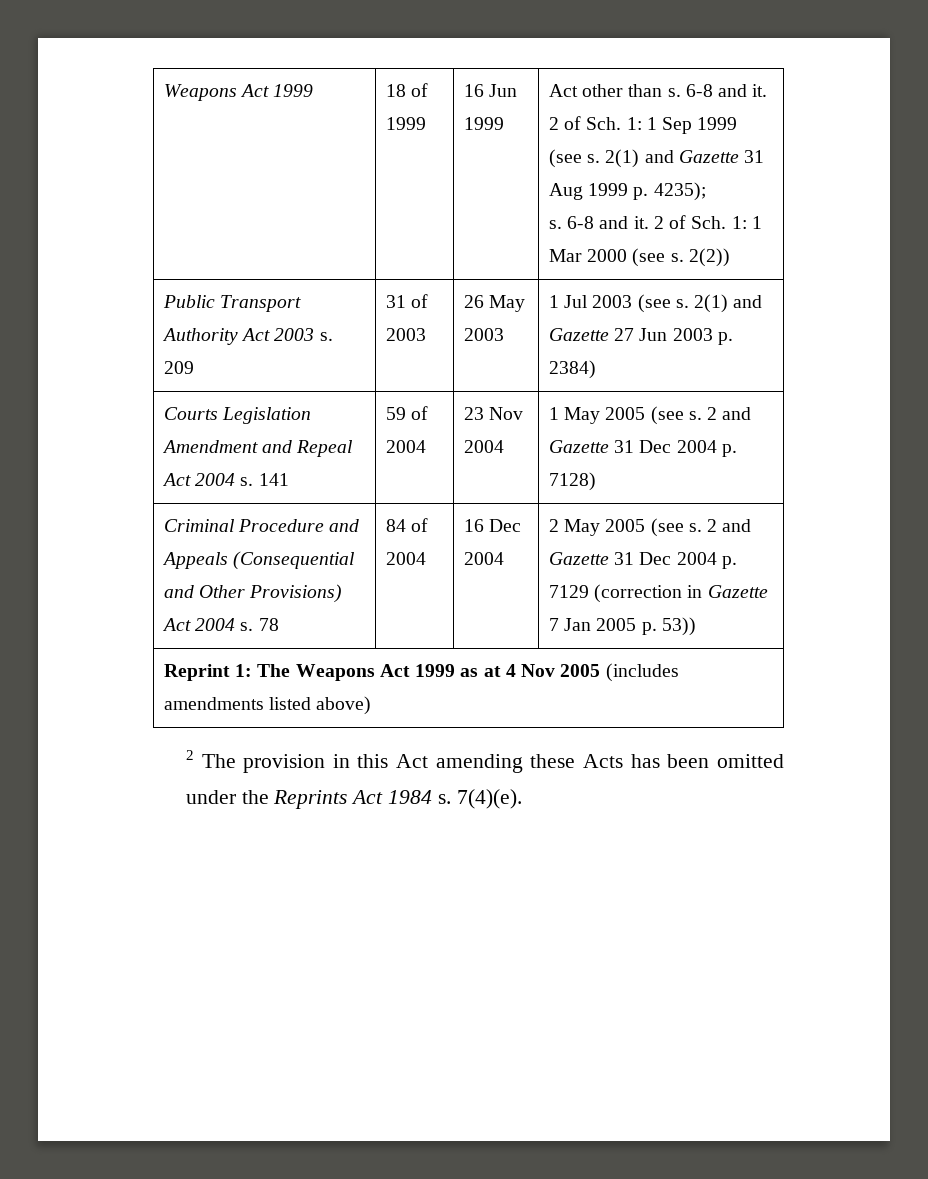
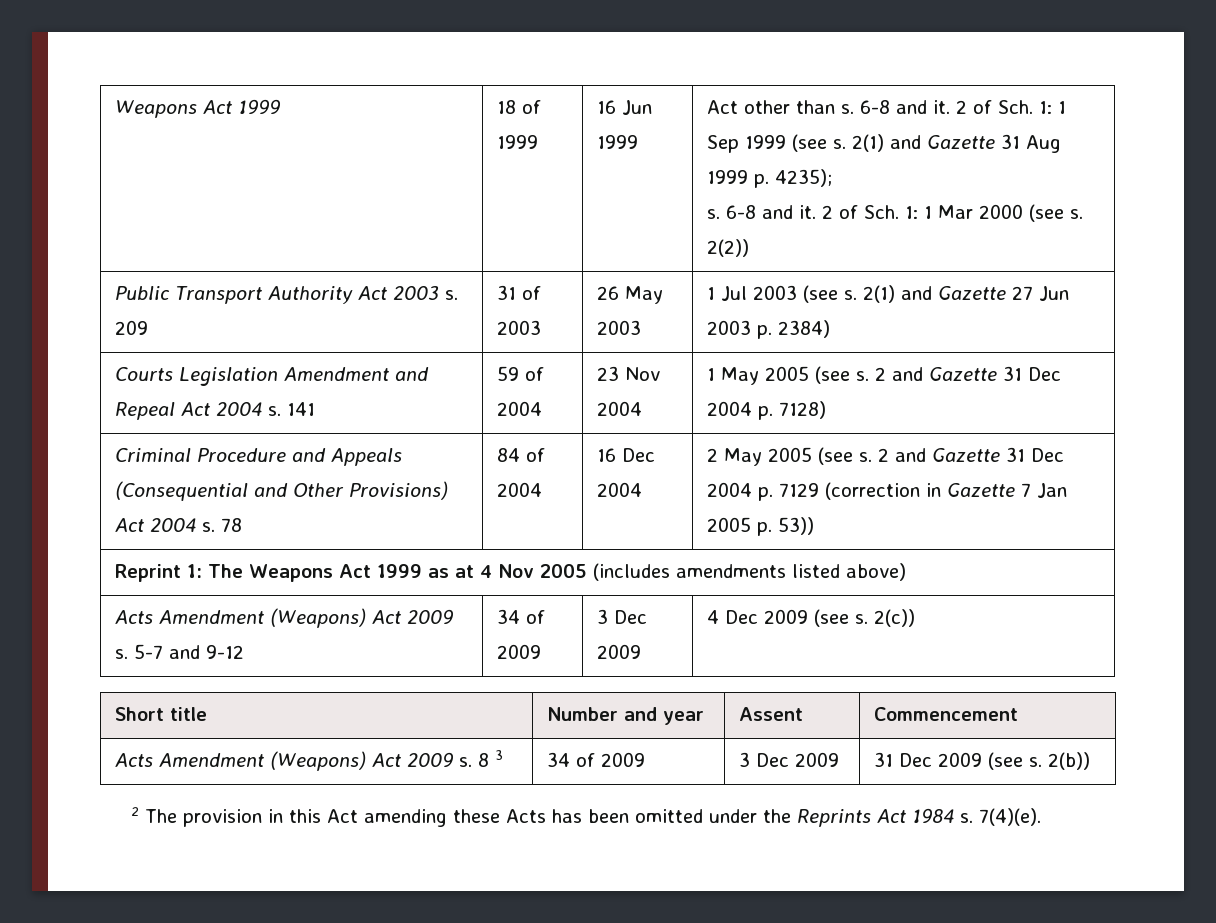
+ Acts Amendment (Weapons) Act 2009 s. 5-7 and 9-12 | 34 of 2009 | 3 Dec 2009 | 4 Dec 2009 (see s. 2(c))
+ Short title | Number and year | Assent | Commencement
+ Acts Amendment (Weapons) Act 2009 s. 8 3 | 34 of 2009 | 3 Dec 2009 | 31 Dec 2009 (see s. 2(b))

